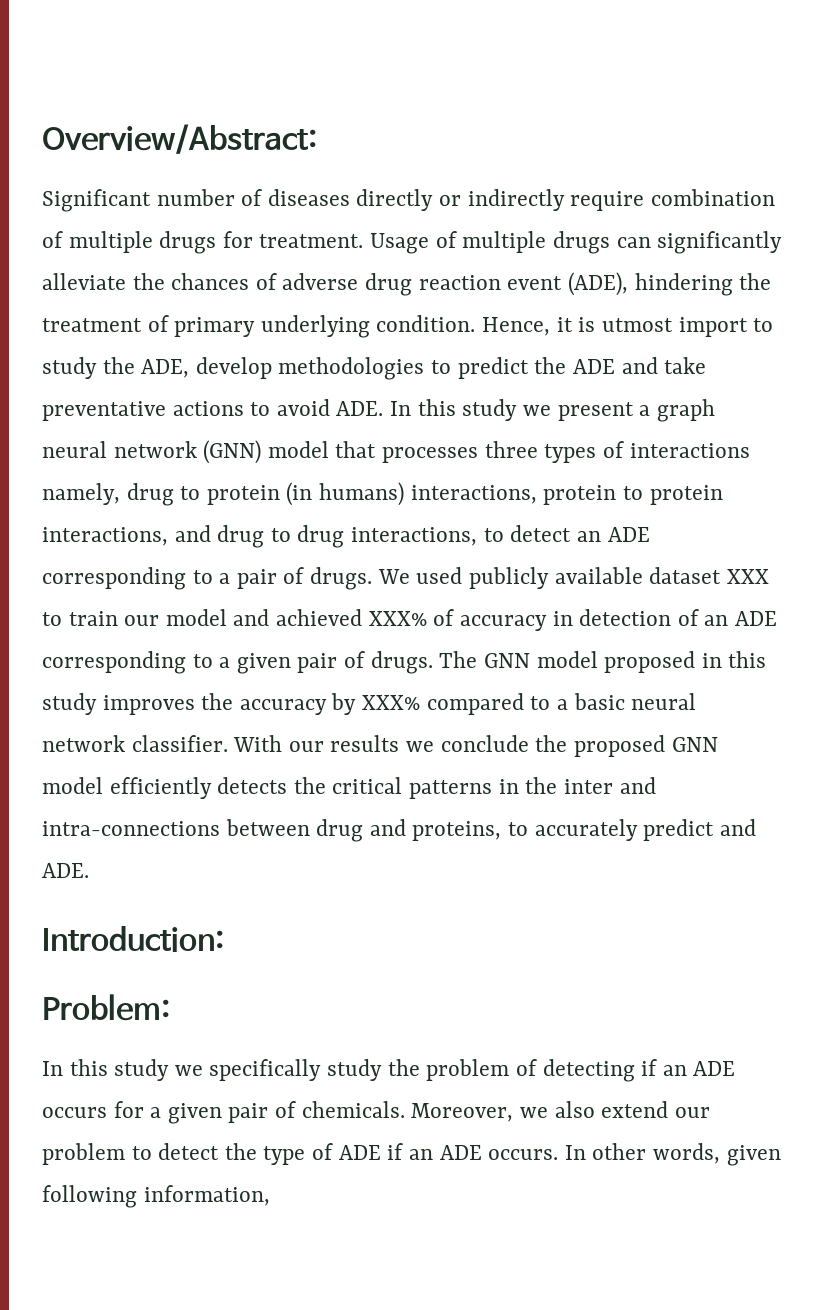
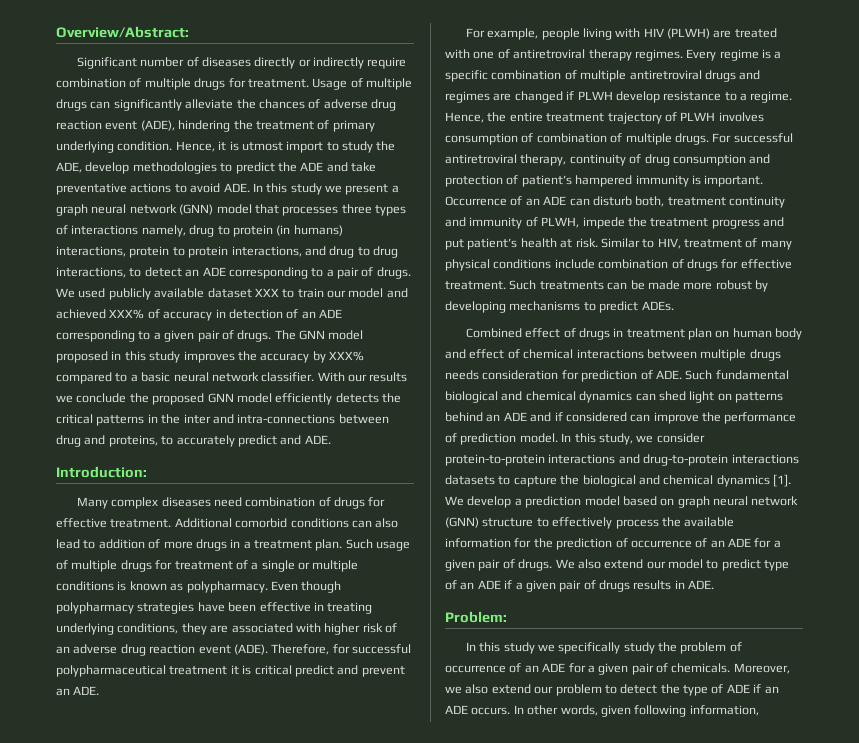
+ Many complex diseases need combination of drugs for effective treatment. Additional comorbid conditions can also lead to addition of more drugs in a treatment plan. Such usage of multiple drugs for treatment of a single or multiple conditions is known as polypharmacy. Even though polypharmacy strategies have been effective in treating underlying conditions, they are associated with higher risk of an adverse drug reaction event (ADE). Therefore, for successful polypharmaceutical treatment it is critical predict and prevent an ADE.
+ For example, people living with HIV (PLWH) are treated with one of antiretroviral therapy regimes. Every regime is a specific combination of multiple antiretroviral drugs and regimes are changed if PLWH develop resistance to a regime. Hence, the entire treatment trajectory of PLWH involves consumption of combination of multiple drugs. For successful antiretroviral therapy, continuity of drug consumption and protection of patient’s hampered immunity is important. Occurrence of an ADE can disturb both, treatment continuity and immunity of PLWH, impede the treatment progress and put patient’s health at risk. Similar to HIV, treatment of many physical conditions include combination of drugs for effective treatment. Such treatments can be made more robust by developing mechanisms to predict ADEs.
+ Combined effect of drugs in treatment plan on human body and effect of chemical interactions between multiple drugs needs consideration for prediction of ADE. Such fundamental biological and chemical dynamics can shed light on patterns behind an ADE and if considered can improve the performance of prediction model. In this study, we consider protein-to-protein interactions and drug-to-protein interactions datasets to capture the biological and chemical dynamics [1]. We develop a prediction model based on graph neural network (GNN) structure to effectively process the available information for the prediction of occurrence of an ADE for a given pair of drugs. We also extend our model to predict type of an ADE if a given pair of drugs results in ADE.
- In this study we specifically study the problem of detecting if an ADE occurs for a given pair of chemicals.
+ In this study we specifically study the problem of occurrence of an ADE for a given pair of chemicals.

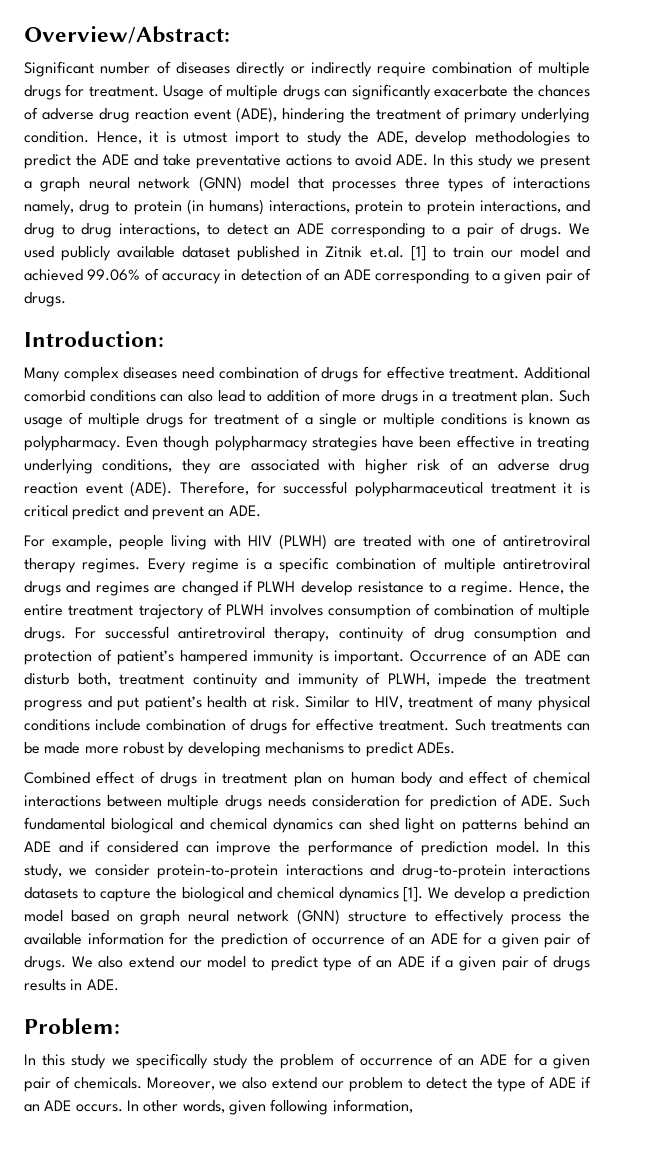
- Usage of multiple drugs can significantly alleviate the chances of adverse drug reaction event (ADE), hindering the treatment of primary underlying condition.
+ Usage of multiple drugs can significantly exacerbate the chances of adverse drug reaction event (ADE), hindering the treatment of primary underlying condition.
- We used publicly available dataset XXX to train our model and achieved XXX% of accuracy in detection of an ADE corresponding to a given pair of drugs. The GNN model proposed in this study improves the accuracy by XXX% compared to a basic neural network classifier. With our results we conclude the proposed GNN model efficiently detects the critical patterns in the inter and intra-connections between drug and proteins, to accurately predict and ADE.
+ We used publicly available dataset published in Zitnik et.al. [1] to train our model and achieved 99.06% of accuracy in detection of an ADE corresponding to a given pair of drugs.

